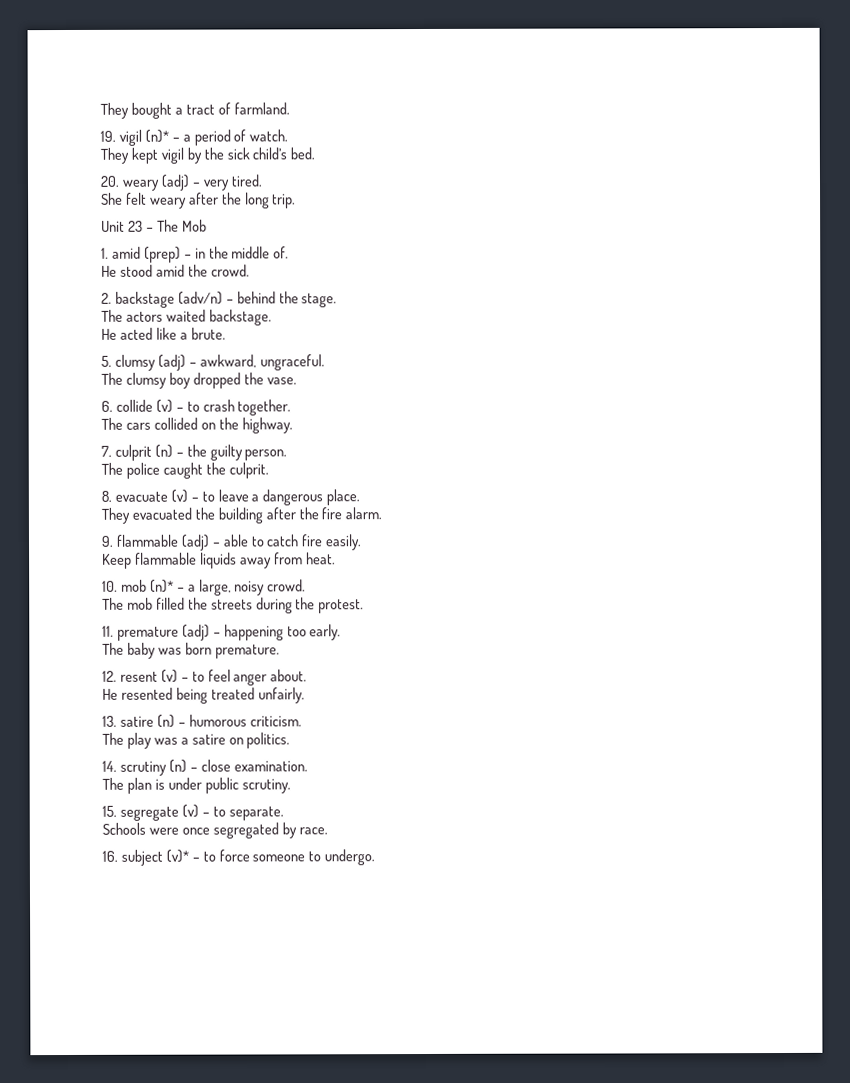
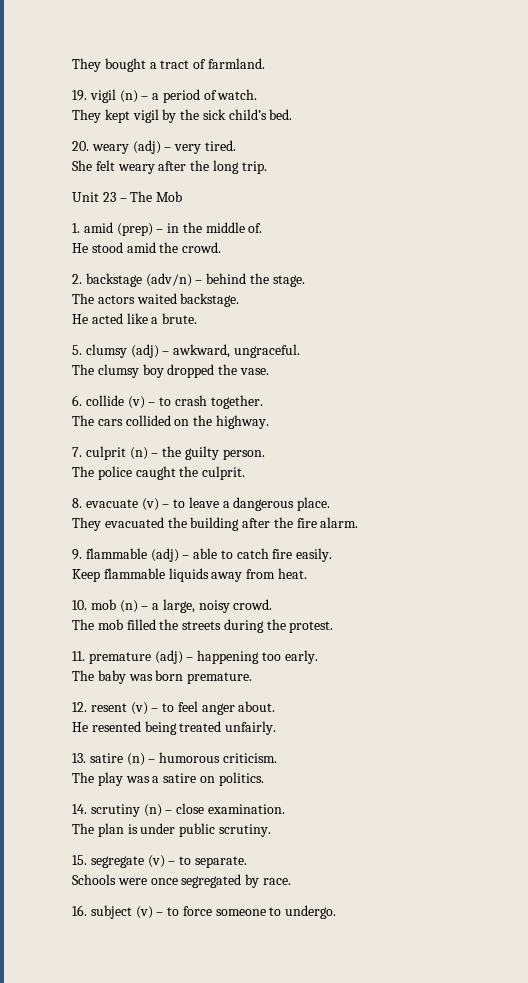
- 19. vigil (n)* – a period of watch.
+ 19. vigil (n) – a period of watch.
- 10. mob (n)* – a large, noisy crowd.
+ 10. mob (n) – a large, noisy crowd.
- 16. subject (v)* – to force someone to undergo.
+ 16. subject (v) – to force someone to undergo.

